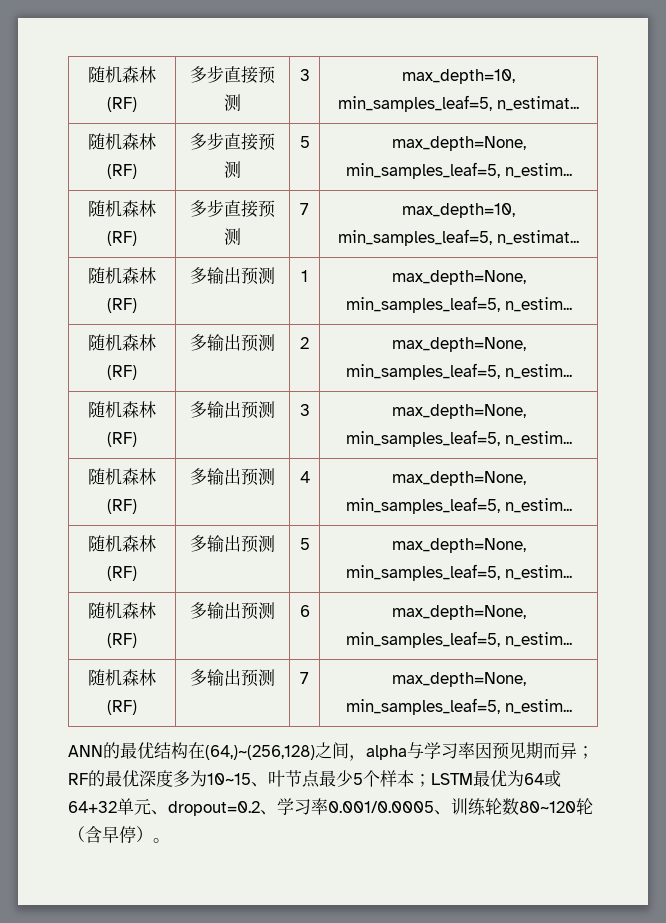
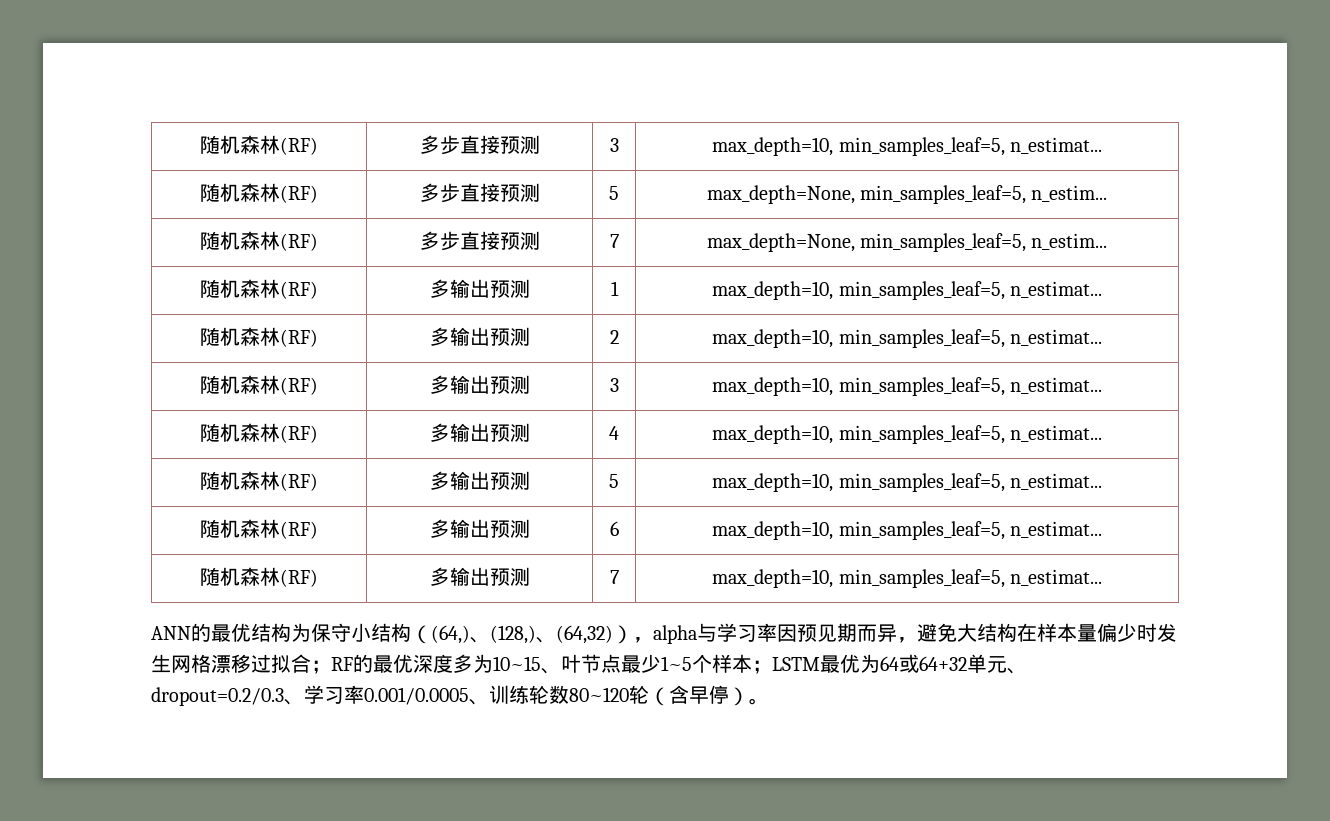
- 随机森林(RF) | 多步直接预测 | 7 | max_depth=10, min_samples_leaf=5, n_estimat...
- 随机森林(RF) | 多输出预测 | 1 | max_depth=None, min_samples_leaf=5, n_estim...
+ 随机森林(RF) | 多步直接预测 | 7 | max_depth=None, min_samples_leaf=5, n_estim...
+ 随机森林(RF) | 多输出预测 | 1 | max_depth=10, min_samples_leaf=5, n_estimat...
- 随机森林(RF) | 多输出预测 | 2 | max_depth=None, min_samples_leaf=5, n_estim...
+ 随机森林(RF) | 多输出预测 | 2 | max_depth=10, min_samples_leaf=5, n_estimat...
- 随机森林(RF) | 多输出预测 | 3 | max_depth=None, min_samples_leaf=5, n_estim...
+ 随机森林(RF) | 多输出预测 | 3 | max_depth=10, min_samples_leaf=5, n_estimat...
- 随机森林(RF) | 多输出预测 | 4 | max_depth=None, min_samples_leaf=5, n_estim...
+ 随机森林(RF) | 多输出预测 | 4 | max_depth=10, min_samples_leaf=5, n_estimat...
- 随机森林(RF) | 多输出预测 | 5 | max_depth=None, min_samples_leaf=5, n_estim...
+ 随机森林(RF) | 多输出预测 | 5 | max_depth=10, min_samples_leaf=5, n_estimat...
- 随机森林(RF) | 多输出预测 | 6 | max_depth=None, min_samples_leaf=5, n_estim...
+ 随机森林(RF) | 多输出预测 | 6 | max_depth=10, min_samples_leaf=5, n_estimat...
- 随机森林(RF) | 多输出预测 | 7 | max_depth=None, min_samples_leaf=5, n_estim...
+ 随机森林(RF) | 多输出预测 | 7 | max_depth=10, min_samples_leaf=5, n_estimat...
- ANN的最优结构在(64,)~(256,128)之间，alpha与学习率因预见期而异；RF的最优深度多为10~15、叶节点最少5个样本；LSTM最优为64或64+32单元、dropout=0.2、学习率0.001/0.0005、训练轮数80~120轮（含早停）。
+ ANN的最优结构为保守小结构（(64,)、(128,)、(64,32)），alpha与学习率因预见期而异，避免大结构在样本量偏少时发生网格漂移过拟合；RF的最优深度多为10~15、叶节点最少1~5个样本；LSTM最优为64或64+32单元、dropout=0.2/0.3、学习率0.001/0.0005、训练轮数80~120轮（含早停）。

